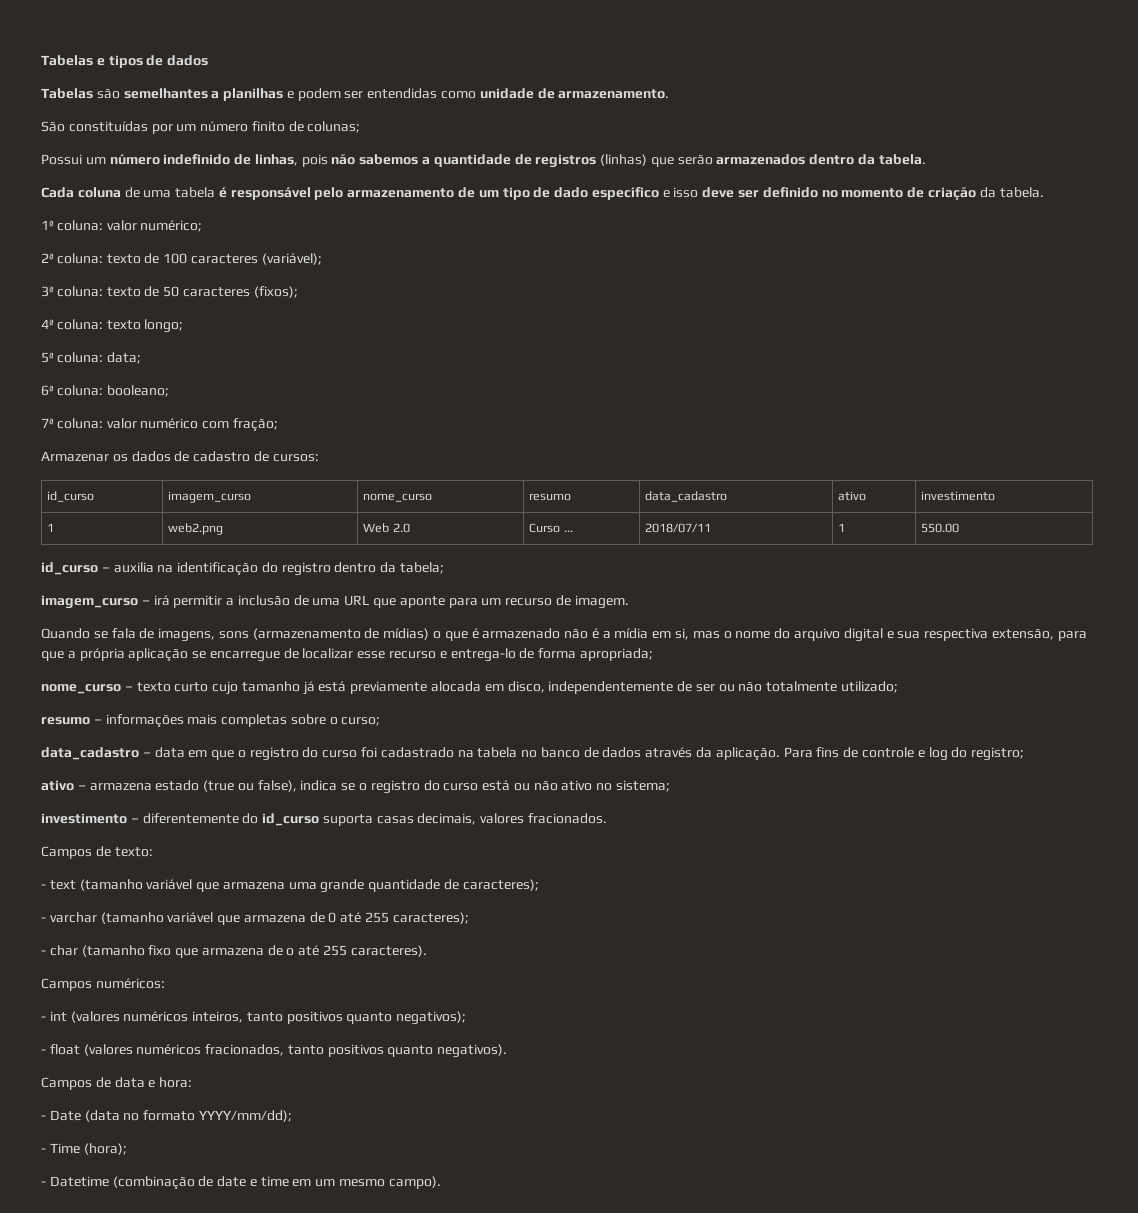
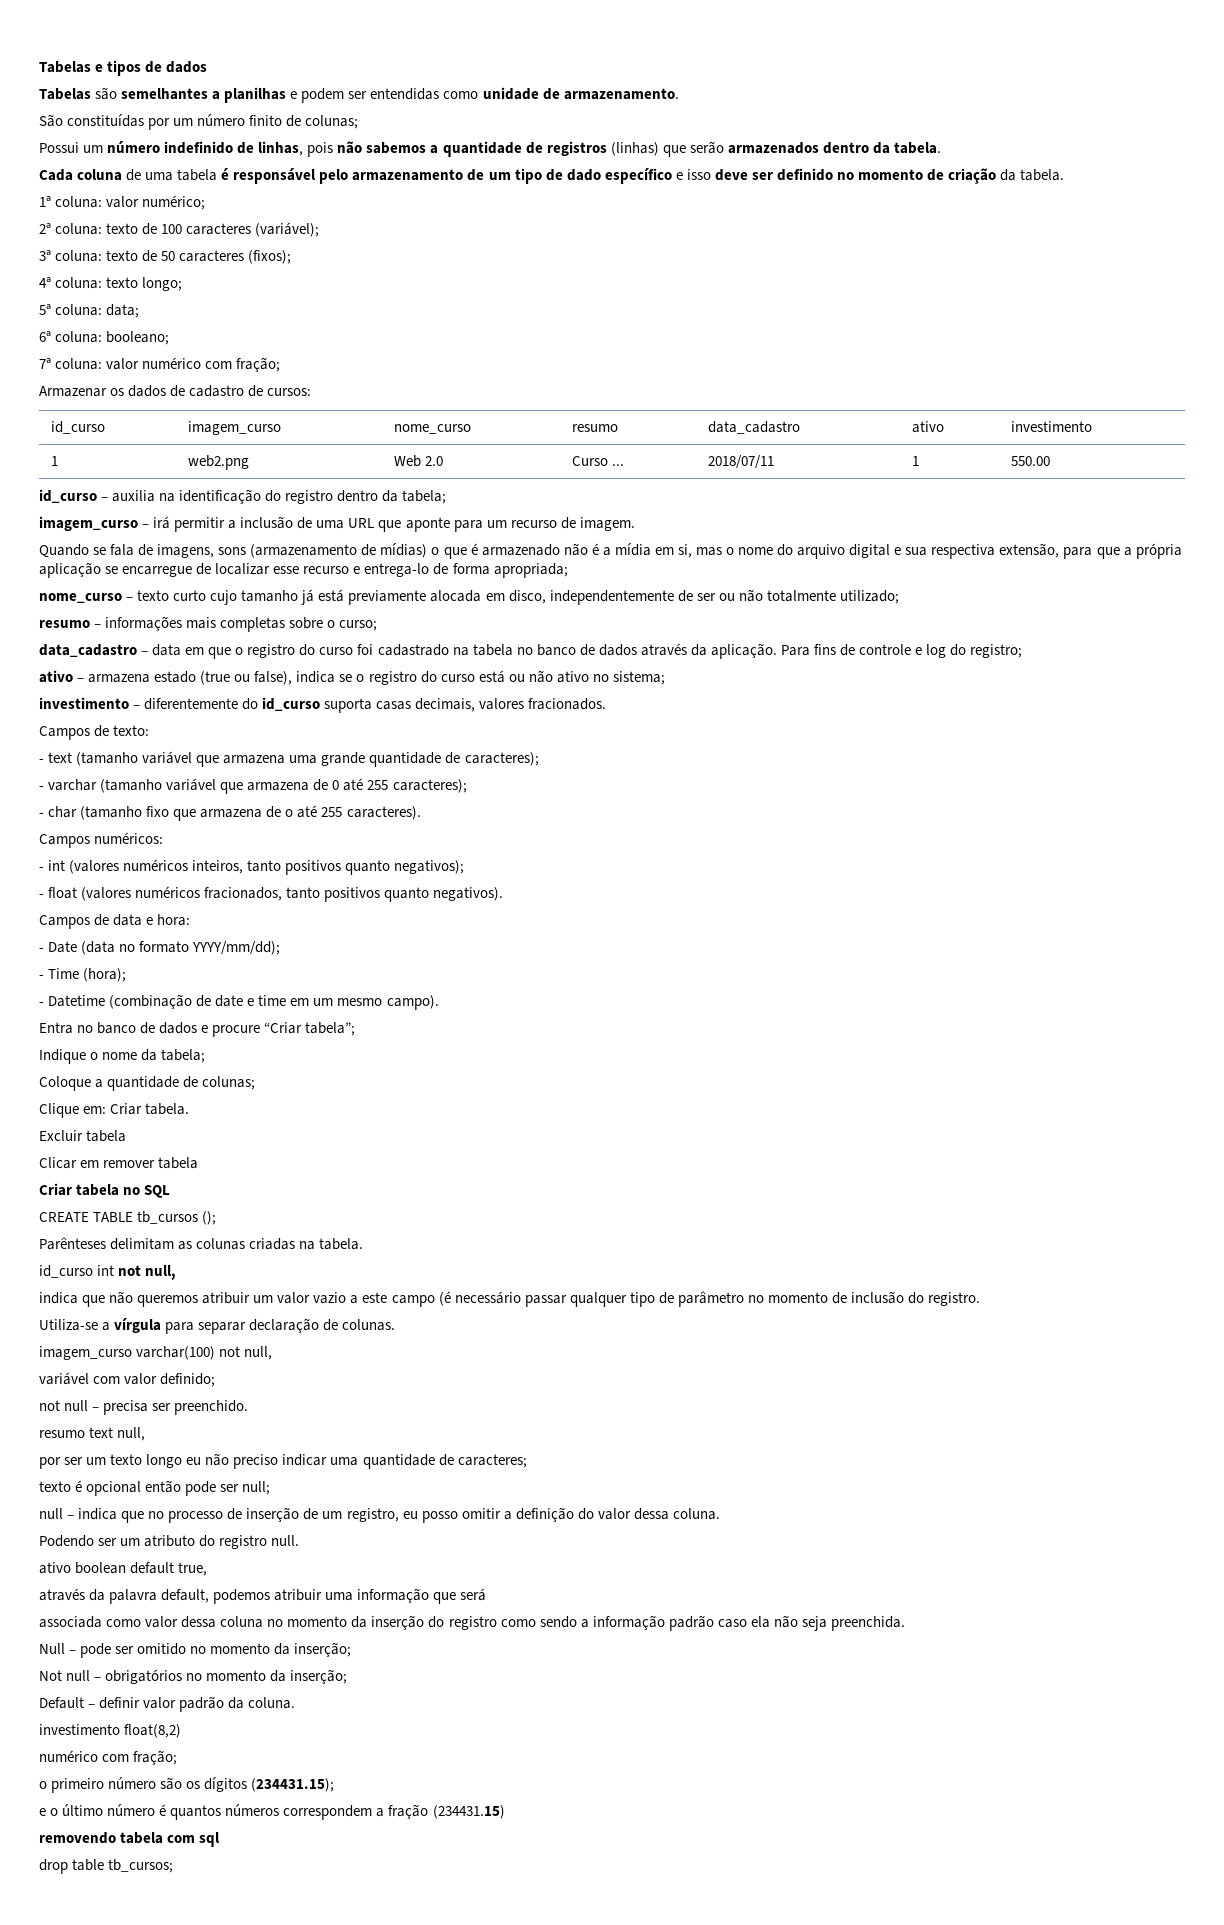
+ Entra no banco de dados e procure “Criar tabela”;
+ Indique o nome da tabela;
+ Coloque a quantidade de colunas;
+ Clique em: Criar tabela.
+ Excluir tabela
+ Clicar em remover tabela
+ Criar tabela no SQL
+ CREATE TABLE tb_cursos ();
+ Parênteses delimitam as colunas criadas na tabela.
+ id_curso int not null,
+ indica que não queremos atribuir um valor vazio a este campo (é necessário passar qualquer tipo de parâmetro no momento de inclusão do registro.
+ Utiliza-se a vírgula para separar declaração de colunas.
+ imagem_curso varchar(100) not null,
+ variável com valor definido;
+ not null – precisa ser preenchido.
+ resumo text null,
+ por ser um texto longo eu não preciso indicar uma quantidade de caracteres;
+ texto é opcional então pode ser null;
+ null – indica que no processo de inserção de um registro, eu posso omitir a definição do valor dessa coluna.
+ Podendo ser um atributo do registro null.
+ ativo boolean default true,
+ através da palavra default, podemos atribuir uma informação que será
+ associada como valor dessa coluna no momento da inserção do registro como sendo a informação padrão caso ela não seja preenchida.
+ Null – pode ser omitido no momento da inserção;
+ Not null – obrigatórios no momento da inserção;
+ Default – definir valor padrão da coluna.
+ investimento float(8,2)
+ numérico com fração;
+ o primeiro número são os dígitos (234431.15);
+ e o último número é quantos números correspondem a fração (234431.15)
+ removendo tabela com sql
+ drop table tb_cursos;

